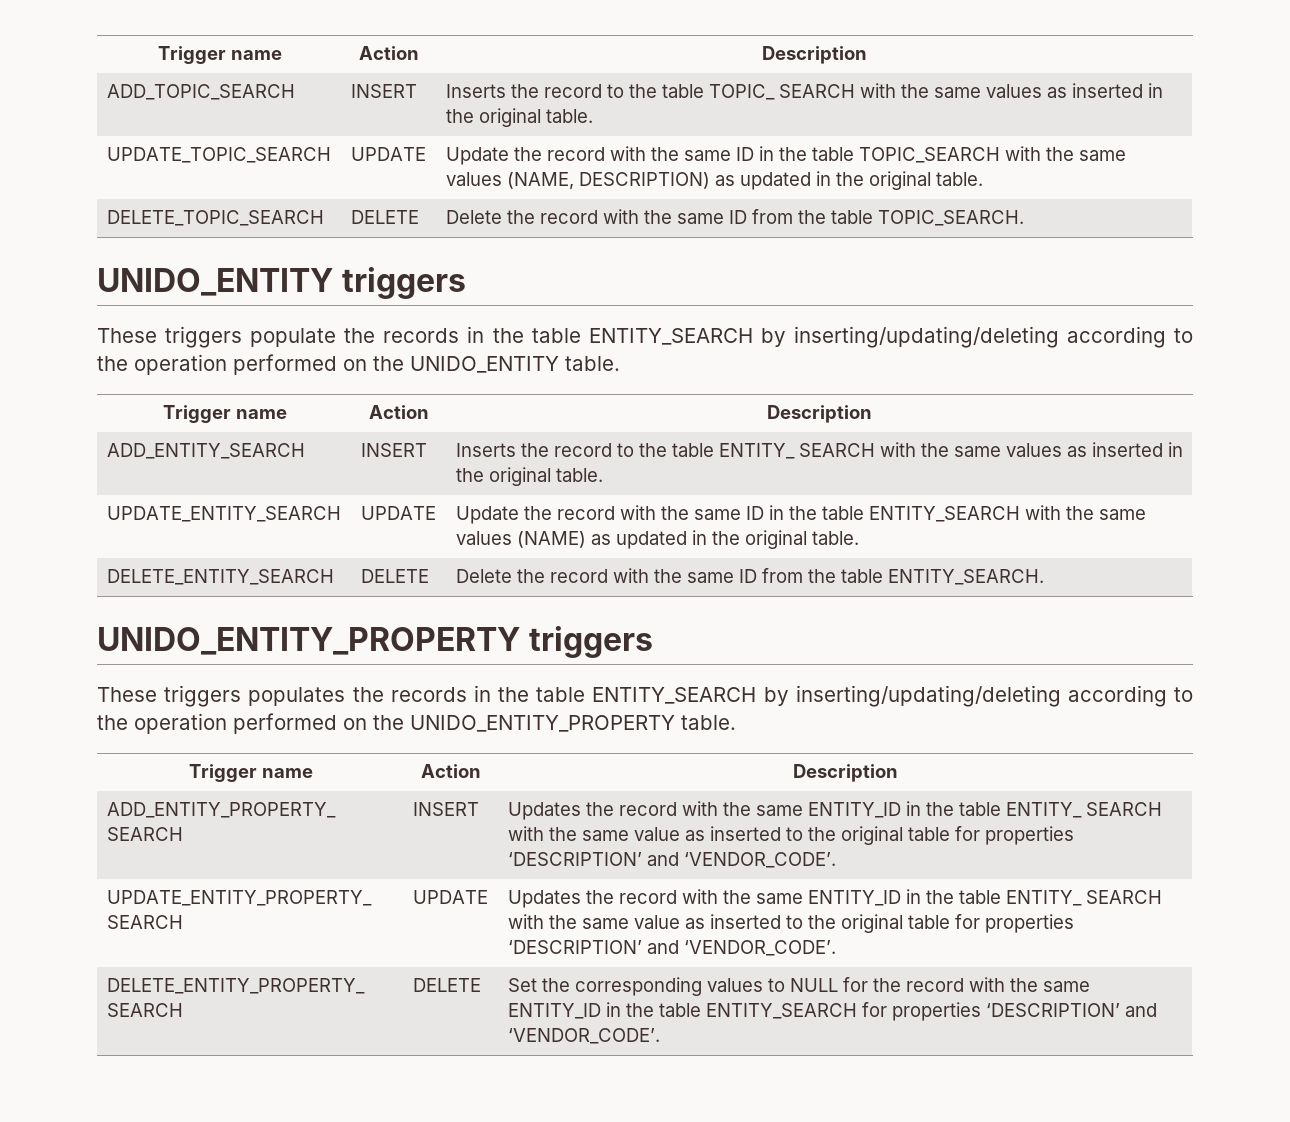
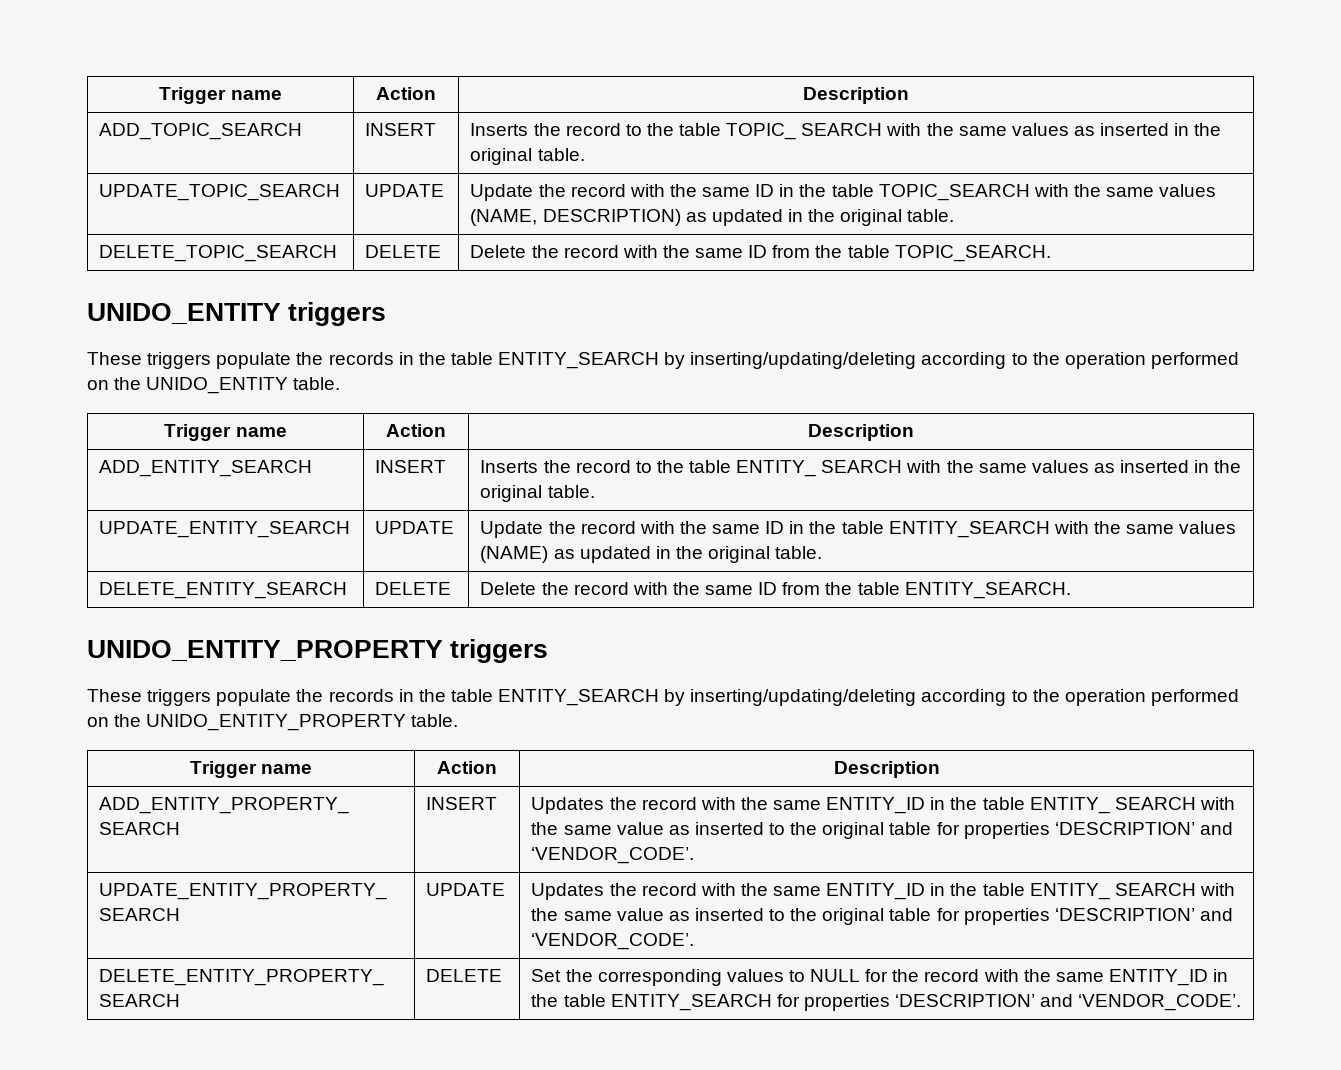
- These triggers populates the records in the table ENTITY_SEARCH by inserting/updating/deleting according to the operation performed on the UNIDO_ENTITY_PROPERTY table.
+ These triggers populate the records in the table ENTITY_SEARCH by inserting/updating/deleting according to the operation performed on the UNIDO_ENTITY_PROPERTY table.

